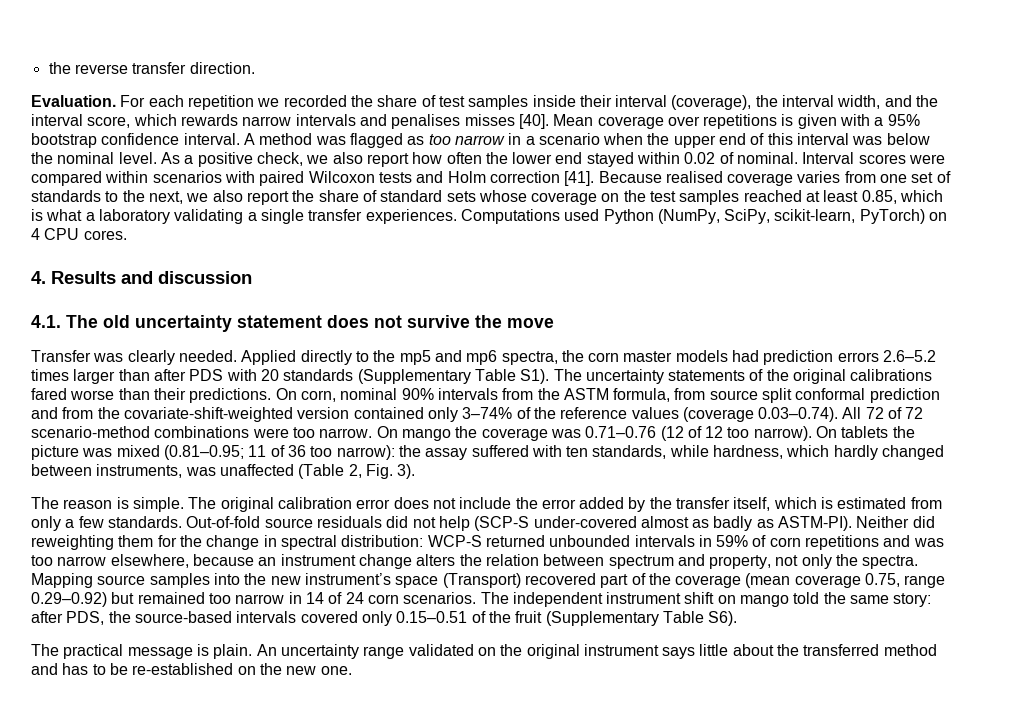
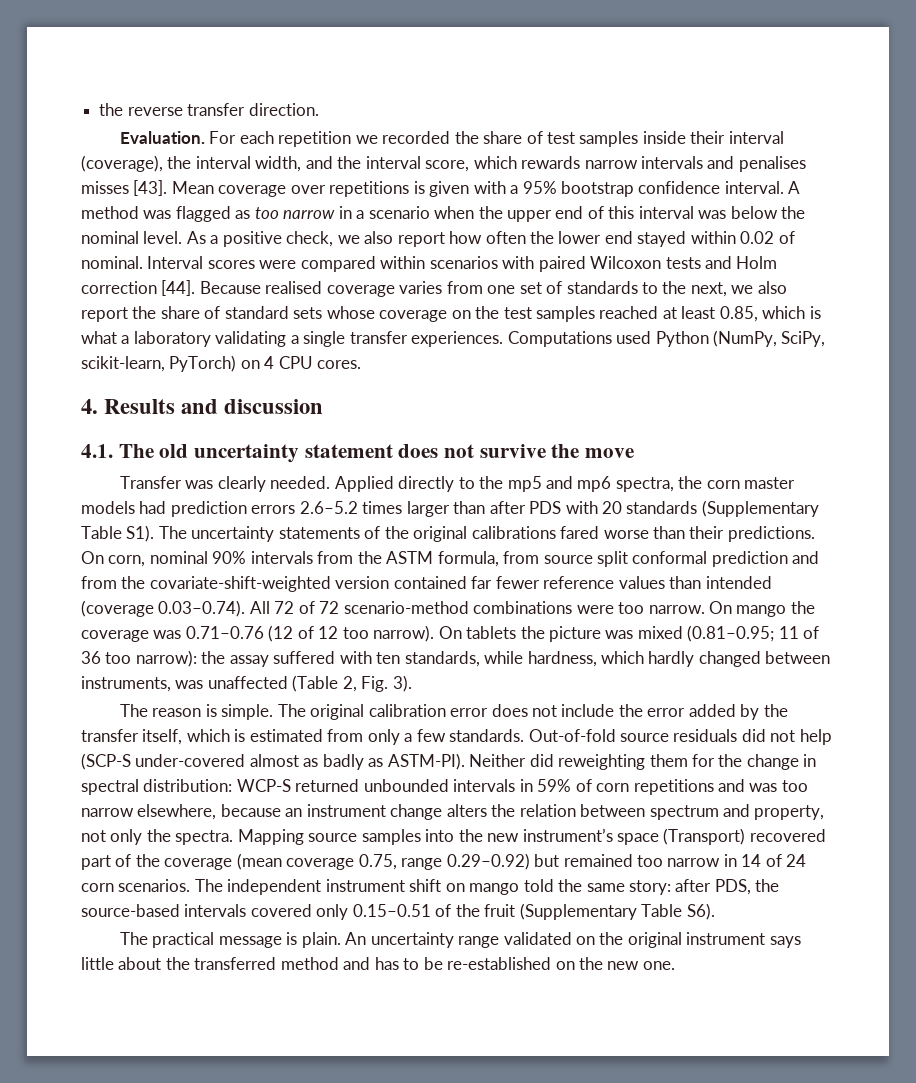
- For each repetition we recorded the share of test samples inside their interval (coverage), the interval width, and the interval score, which rewards narrow intervals and penalises misses [40].
+ For each repetition we recorded the share of test samples inside their interval (coverage), the interval width, and the interval score, which rewards narrow intervals and penalises misses [43].
- Interval scores were compared within scenarios with paired Wilcoxon tests and Holm correction [41].
+ Interval scores were compared within scenarios with paired Wilcoxon tests and Holm correction [44].
- On corn, nominal 90% intervals from the ASTM formula, from source split conformal prediction and from the covariate-shift-weighted version contained only 3–74% of the reference values (coverage 0.03–0.74). All 72 of 72 scenario-method combinations were too narrow.
+ On corn, nominal 90% intervals from the ASTM formula, from source split conformal prediction and from the covariate-shift-weighted version contained far fewer reference values than intended (coverage 0.03–0.74). All 72 of 72 scenario-method combinations were too narrow.

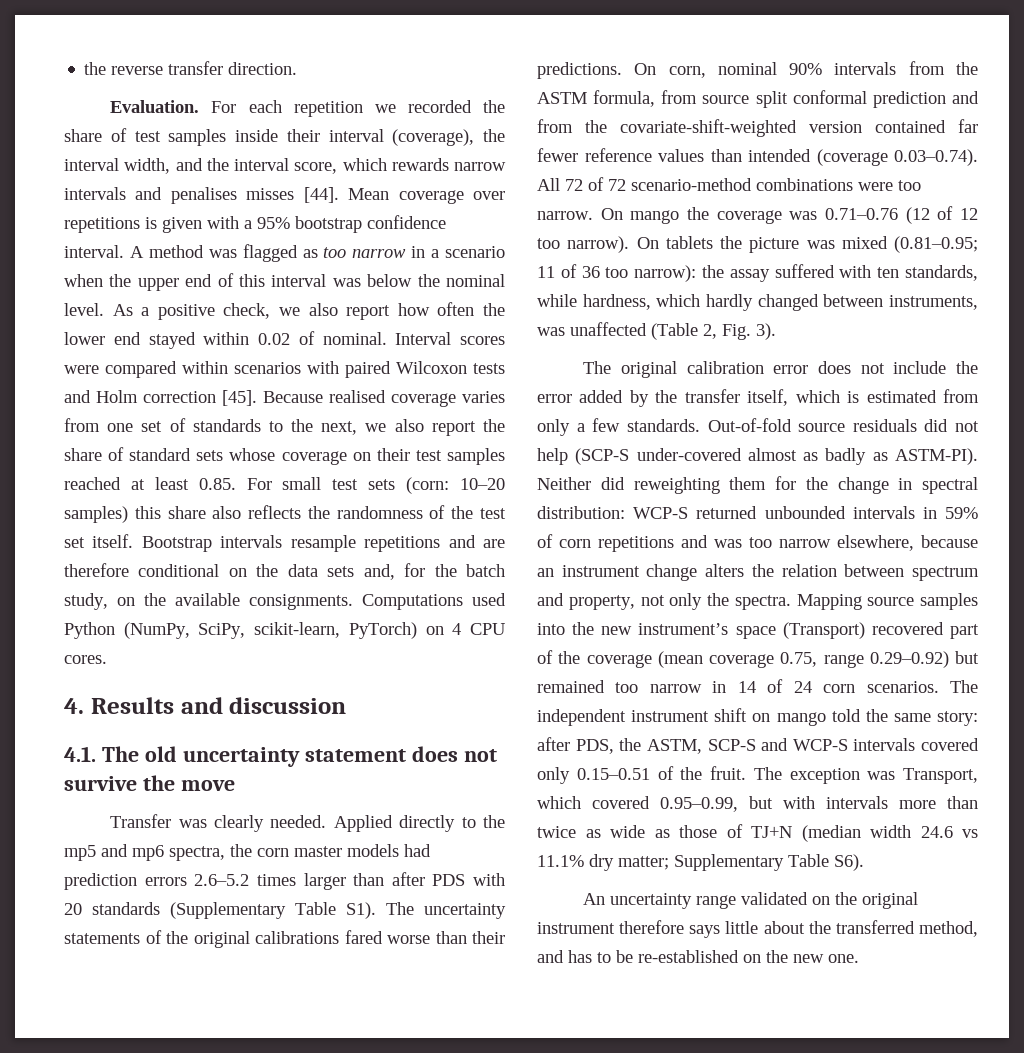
- For each repetition we recorded the share of test samples inside their interval (coverage), the interval width, and the interval score, which rewards narrow intervals and penalises misses [43].
+ For each repetition we recorded the share of test samples inside their interval (coverage), the interval width, and the interval score, which rewards narrow intervals and penalises misses [44].
- Interval scores were compared within scenarios with paired Wilcoxon tests and Holm correction [44].
+ Interval scores were compared within scenarios with paired Wilcoxon tests and Holm correction [45].
- Because realised coverage varies from one set of standards to the next, we also report the share of standard sets whose coverage on the test samples reached at least 0.85, which is what a laboratory validating a single transfer experiences.
+ Because realised coverage varies from one set of standards to the next, we also report the share of standard sets whose coverage on their test samples reached at least 0.85. For small test sets (corn: 10–20 samples) this share also reflects the randomness of the test set itself. Bootstrap intervals resample repetitions and are therefore conditional on the data sets and, for the batch study, on the available consignments.
- The reason is simple. The original calibration error does not include the error added by the transfer itself, which is estimated from only a few standards.
+ The original calibration error does not include the error added by the transfer itself, which is estimated from only a few standards.
- The independent instrument shift on mango told the same story: after PDS, the source-based intervals covered only 0.15–0.51 of the fruit (Supplementary Table S6).
- The practical message is plain. An uncertainty range validated on the original instrument says little about the transferred method and has to be re-established on the new one.
+ The independent instrument shift on mango told the same story: after PDS, the ASTM, SCP-S and WCP-S intervals covered only 0.15–0.51 of the fruit. The exception was Transport, which covered 0.95–0.99, but with intervals more than twice as wide as those of TJ+N (median width 24.6 vs 11.1% dry matter; Supplementary Table S6).
+ An uncertainty range validated on the original instrument therefore says little about the transferred method, and has to be re-established on the new one.

